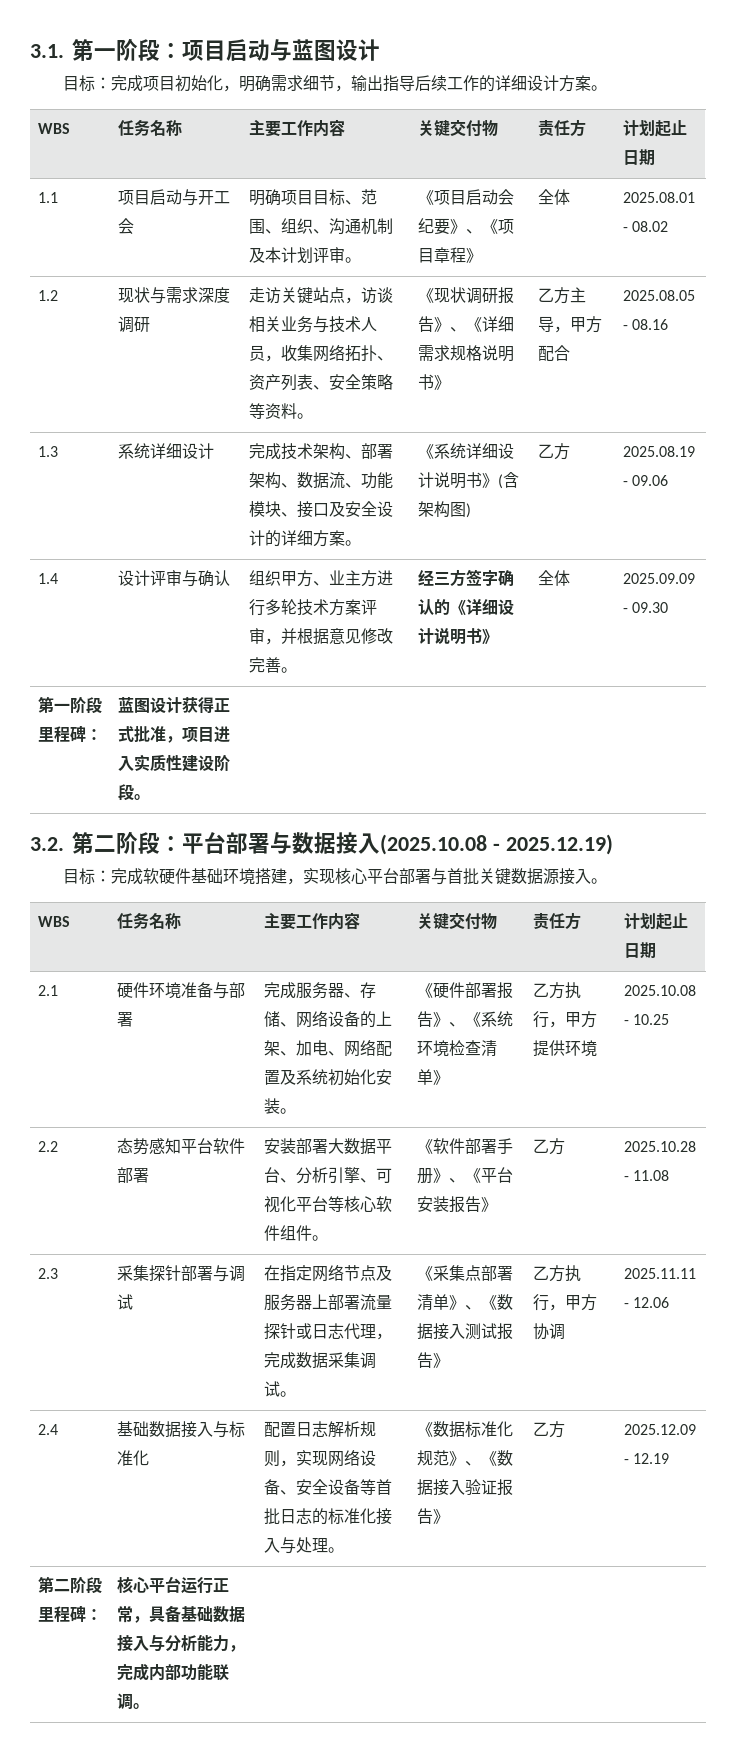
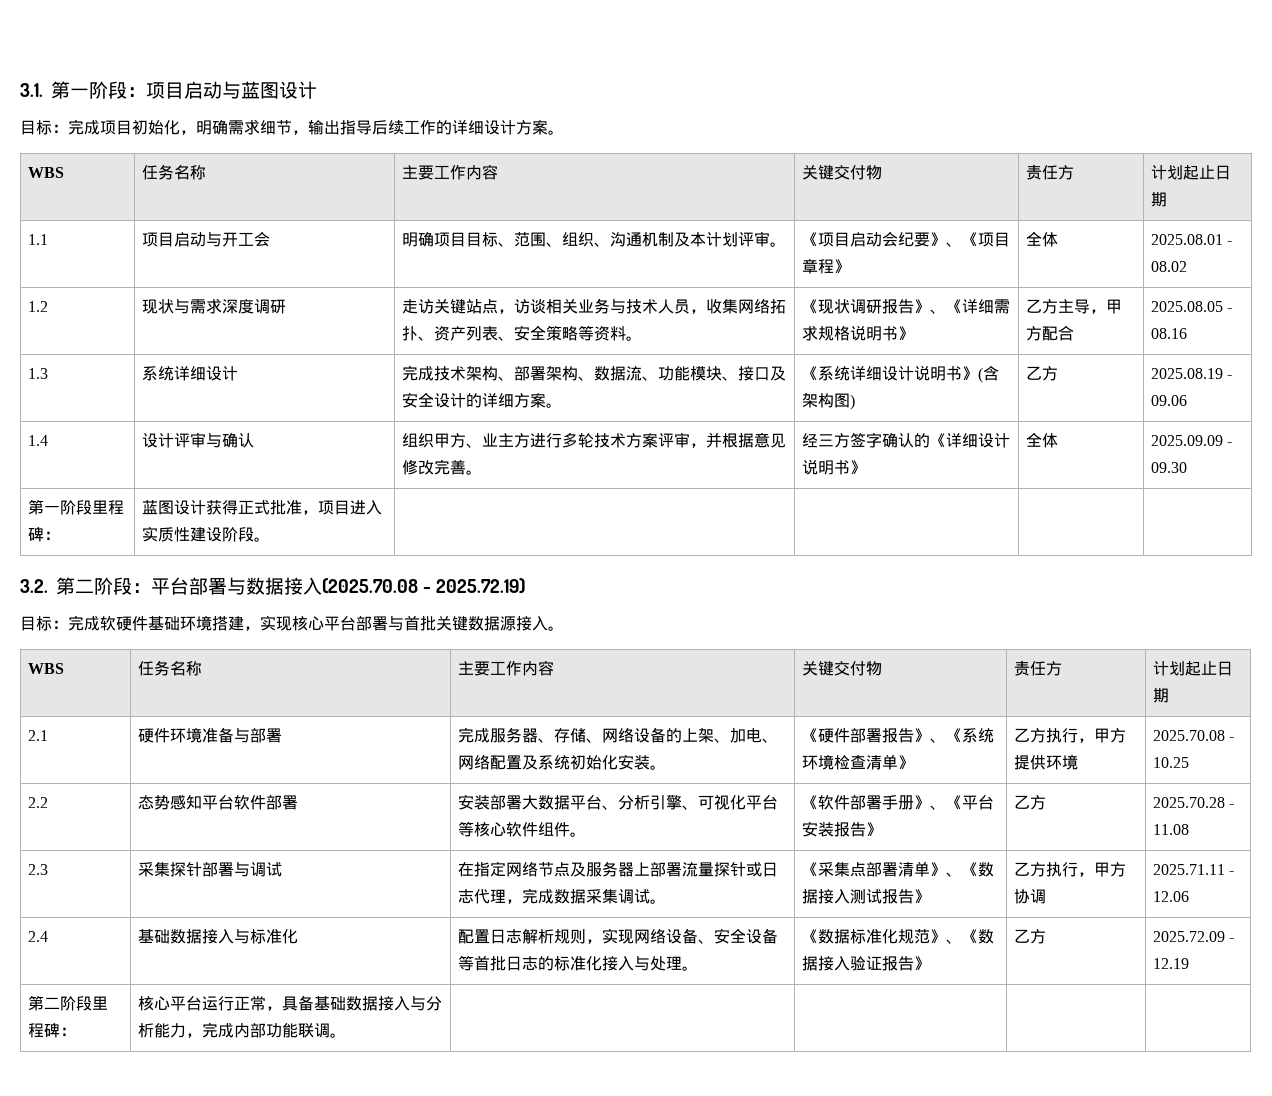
- 3.2.第二阶段：平台部署与数据接入(2025.10.08 - 2025.12.19)
+ 3.2.第二阶段：平台部署与数据接入(2025.70.08 - 2025.72.19)
- 2.1 | 硬件环境准备与部署 | 完成服务器、存储、网络设备的上架、加电、网络配置及系统初始化安装。 | 《硬件部署报告》、《系统环境检查清单》 | 乙方执行，甲方提供环境 | 2025.10.08 - 10.25
+ 2.1 | 硬件环境准备与部署 | 完成服务器、存储、网络设备的上架、加电、网络配置及系统初始化安装。 | 《硬件部署报告》、《系统环境检查清单》 | 乙方执行，甲方提供环境 | 2025.70.08 - 10.25
- 2.2 | 态势感知平台软件部署 | 安装部署大数据平台、分析引擎、可视化平台等核心软件组件。 | 《软件部署手册》、《平台安装报告》 | 乙方 | 2025.10.28 - 11.08
+ 2.2 | 态势感知平台软件部署 | 安装部署大数据平台、分析引擎、可视化平台等核心软件组件。 | 《软件部署手册》、《平台安装报告》 | 乙方 | 2025.70.28 - 11.08
- 2.3 | 采集探针部署与调试 | 在指定网络节点及服务器上部署流量探针或日志代理，完成数据采集调试。 | 《采集点部署清单》、《数据接入测试报告》 | 乙方执行，甲方协调 | 2025.11.11 - 12.06
+ 2.3 | 采集探针部署与调试 | 在指定网络节点及服务器上部署流量探针或日志代理，完成数据采集调试。 | 《采集点部署清单》、《数据接入测试报告》 | 乙方执行，甲方协调 | 2025.71.11 - 12.06
- 2.4 | 基础数据接入与标准化 | 配置日志解析规则，实现网络设备、安全设备等首批日志的标准化接入与处理。 | 《数据标准化规范》、《数据接入验证报告》 | 乙方 | 2025.12.09 - 12.19
+ 2.4 | 基础数据接入与标准化 | 配置日志解析规则，实现网络设备、安全设备等首批日志的标准化接入与处理。 | 《数据标准化规范》、《数据接入验证报告》 | 乙方 | 2025.72.09 - 12.19

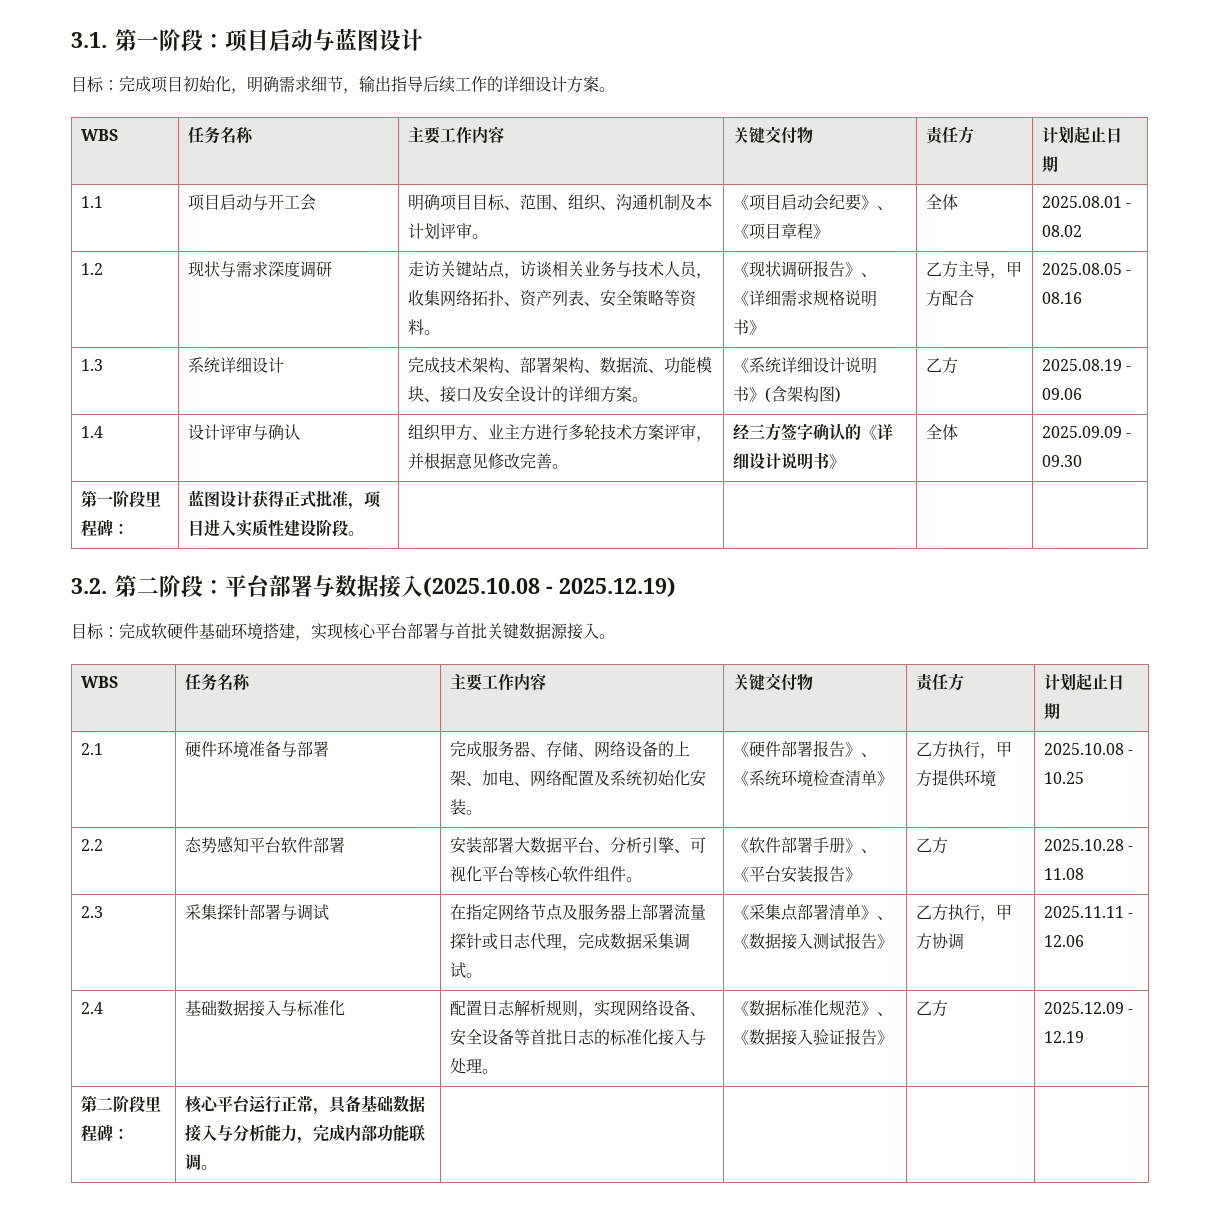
- 3.2.第二阶段：平台部署与数据接入(2025.70.08 - 2025.72.19)
+ 3.2.第二阶段：平台部署与数据接入(2025.10.08 - 2025.12.19)
- 2.1 | 硬件环境准备与部署 | 完成服务器、存储、网络设备的上架、加电、网络配置及系统初始化安装。 | 《硬件部署报告》、《系统环境检查清单》 | 乙方执行，甲方提供环境 | 2025.70.08 - 10.25
+ 2.1 | 硬件环境准备与部署 | 完成服务器、存储、网络设备的上架、加电、网络配置及系统初始化安装。 | 《硬件部署报告》、《系统环境检查清单》 | 乙方执行，甲方提供环境 | 2025.10.08 - 10.25
- 2.2 | 态势感知平台软件部署 | 安装部署大数据平台、分析引擎、可视化平台等核心软件组件。 | 《软件部署手册》、《平台安装报告》 | 乙方 | 2025.70.28 - 11.08
+ 2.2 | 态势感知平台软件部署 | 安装部署大数据平台、分析引擎、可视化平台等核心软件组件。 | 《软件部署手册》、《平台安装报告》 | 乙方 | 2025.10.28 - 11.08
- 2.3 | 采集探针部署与调试 | 在指定网络节点及服务器上部署流量探针或日志代理，完成数据采集调试。 | 《采集点部署清单》、《数据接入测试报告》 | 乙方执行，甲方协调 | 2025.71.11 - 12.06
+ 2.3 | 采集探针部署与调试 | 在指定网络节点及服务器上部署流量探针或日志代理，完成数据采集调试。 | 《采集点部署清单》、《数据接入测试报告》 | 乙方执行，甲方协调 | 2025.11.11 - 12.06
- 2.4 | 基础数据接入与标准化 | 配置日志解析规则，实现网络设备、安全设备等首批日志的标准化接入与处理。 | 《数据标准化规范》、《数据接入验证报告》 | 乙方 | 2025.72.09 - 12.19
+ 2.4 | 基础数据接入与标准化 | 配置日志解析规则，实现网络设备、安全设备等首批日志的标准化接入与处理。 | 《数据标准化规范》、《数据接入验证报告》 | 乙方 | 2025.12.09 - 12.19

